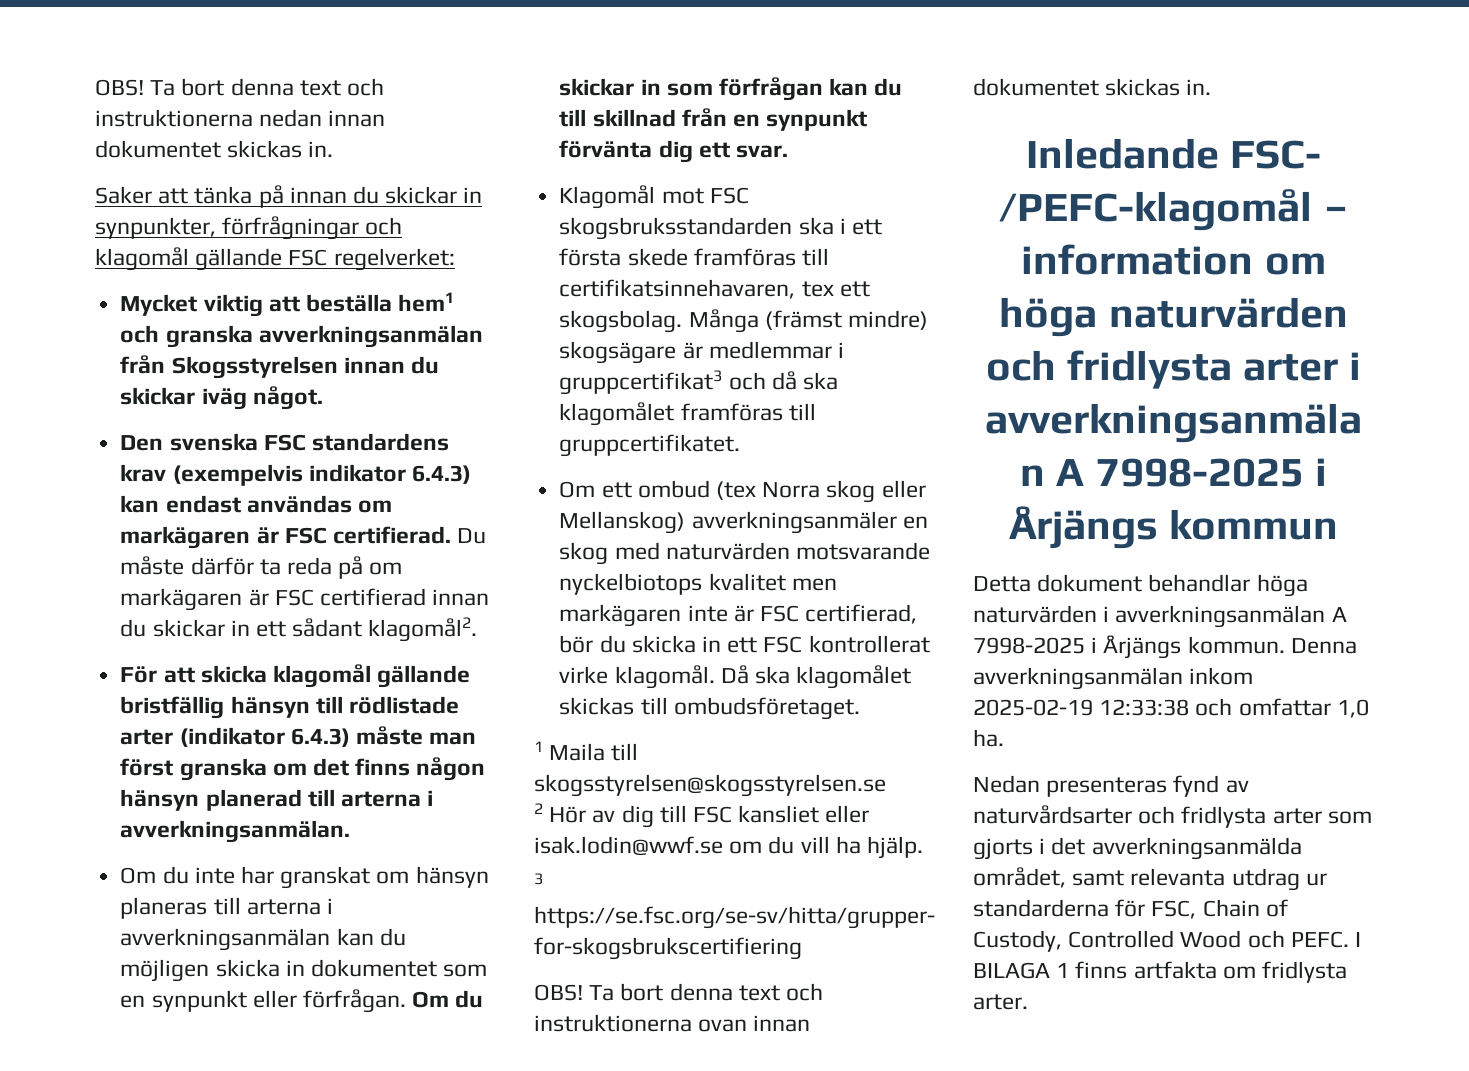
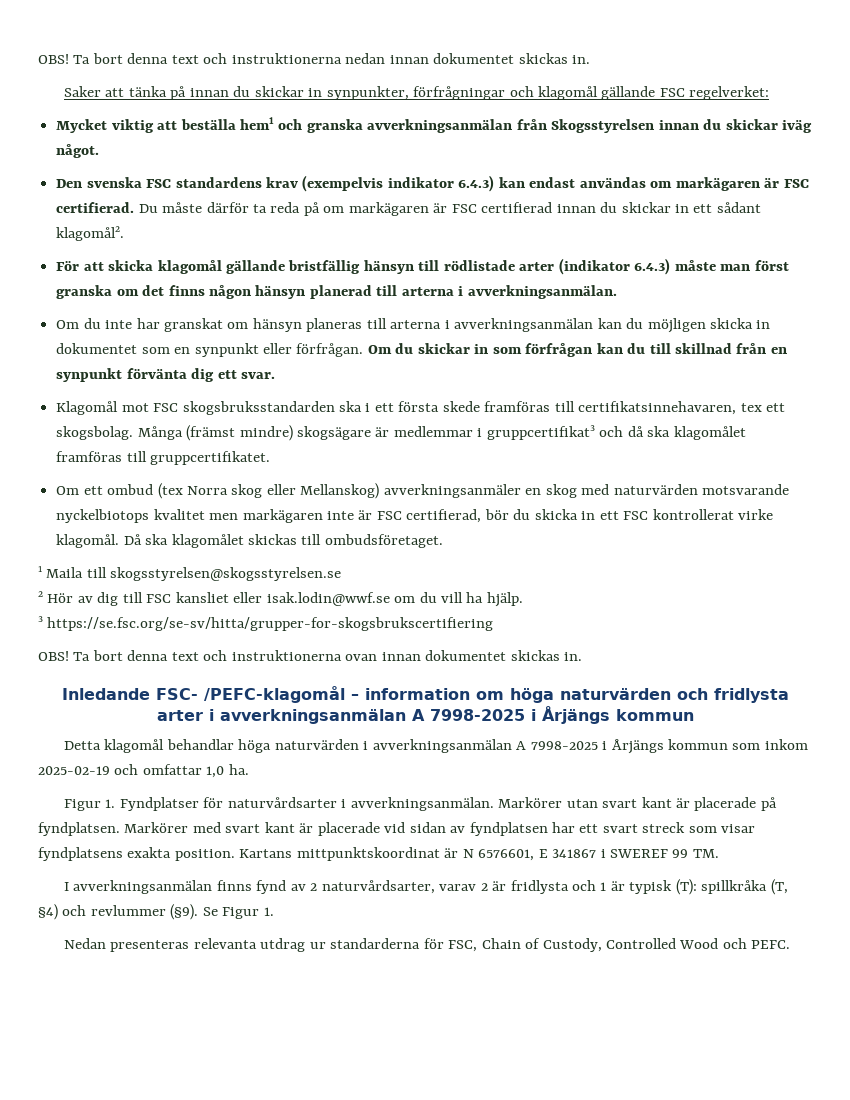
- Detta dokument behandlar höga naturvärden i avverkningsanmälan A 7998-2025 i Årjängs kommun. Denna avverkningsanmälan inkom 2025-02-19 12:33:38 och omfattar 1,0 ha.
+ Detta klagomål behandlar höga naturvärden i avverkningsanmälan A 7998-2025 i Årjängs kommun som inkom 2025-02-19 och omfattar 1,0 ha.
- Nedan presenteras fynd av naturvårdsarter och fridlysta arter som gjorts i det avverkningsanmälda området, samt relevanta utdrag ur standarderna för FSC, Chain of Custody, Controlled Wood och PEFC. I BILAGA 1 finns artfakta om fridlysta arter.
+ Figur 1. Fyndplatser för naturvårdsarter i avverkningsanmälan. Markörer utan svart kant är placerade på fyndplatsen. Markörer med svart kant är placerade vid sidan av fyndplatsen har ett svart streck som visar fyndplatsens exakta position. Kartans mittpunktskoordinat är N 6576601, E 341867 i SWEREF 99 TM.
+ I avverkningsanmälan finns fynd av 2 naturvårdsarter, varav 2 är fridlysta och 1 är typisk (T): spillkråka (T, §4) och revlummer (§9). Se Figur 1.
+ Nedan presenteras relevanta utdrag ur standarderna för FSC, Chain of Custody, Controlled Wood och PEFC.

